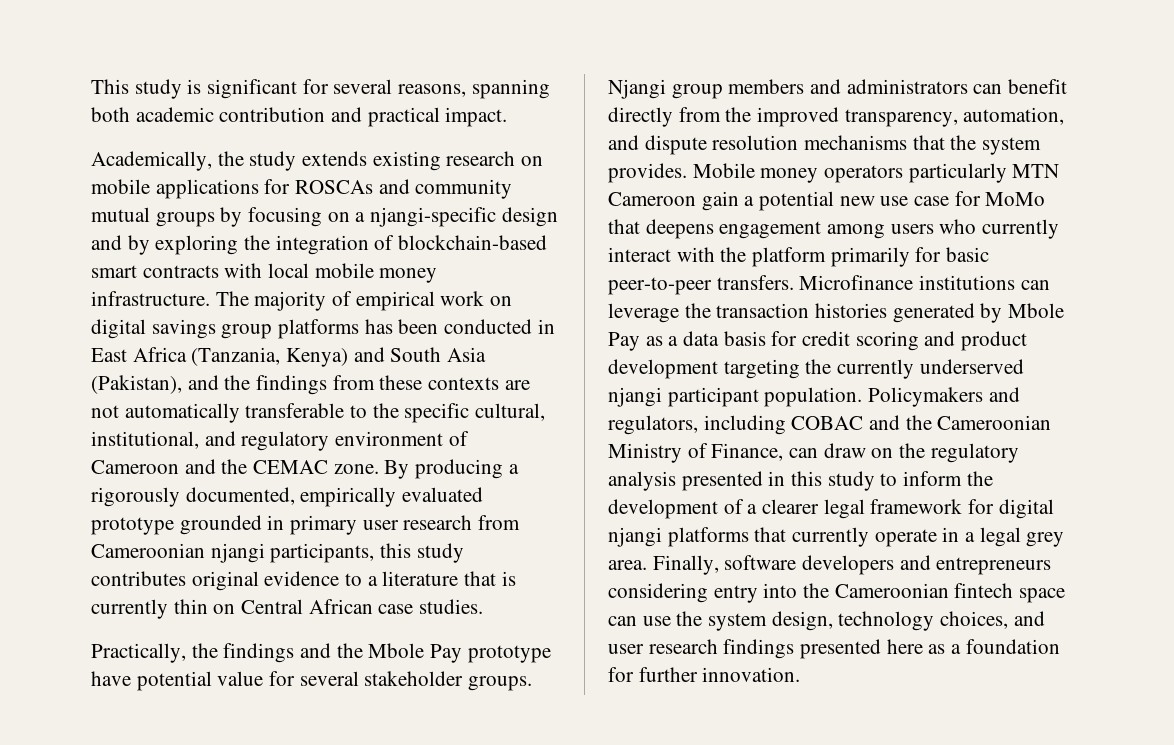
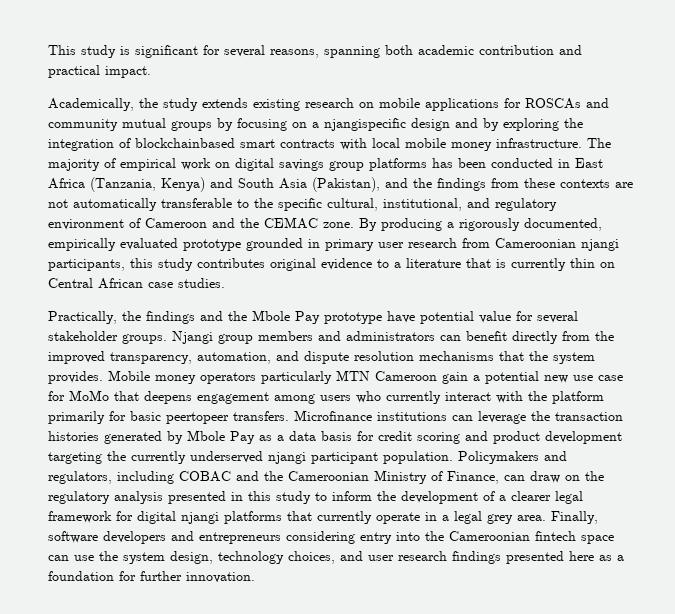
- Academically, the study extends existing research on mobile applications for ROSCAs and community mutual groups by focusing on a njangi-specific design and by exploring the integration of blockchain-based smart contracts with local mobile money infrastructure.
+ Academically, the study extends existing research on mobile applications for ROSCAs and community mutual groups by focusing on a njangispecific design and by exploring the integration of blockchainbased smart contracts with local mobile money infrastructure.
- Mobile money operators particularly MTN Cameroon gain a potential new use case for MoMo that deepens engagement among users who currently interact with the platform primarily for basic peer-to-peer transfers.
+ Mobile money operators particularly MTN Cameroon gain a potential new use case for MoMo that deepens engagement among users who currently interact with the platform primarily for basic peertopeer transfers.

